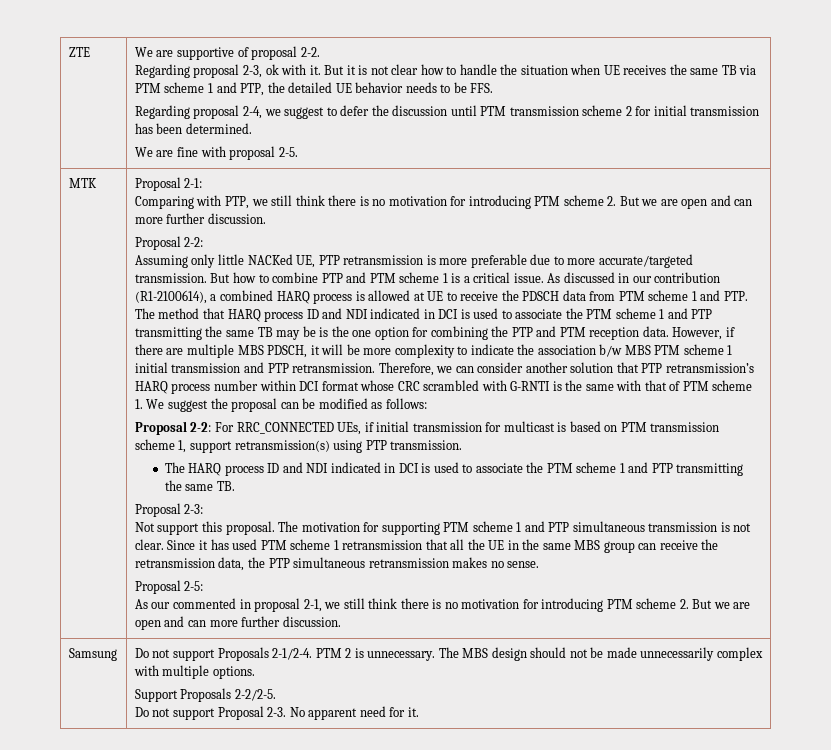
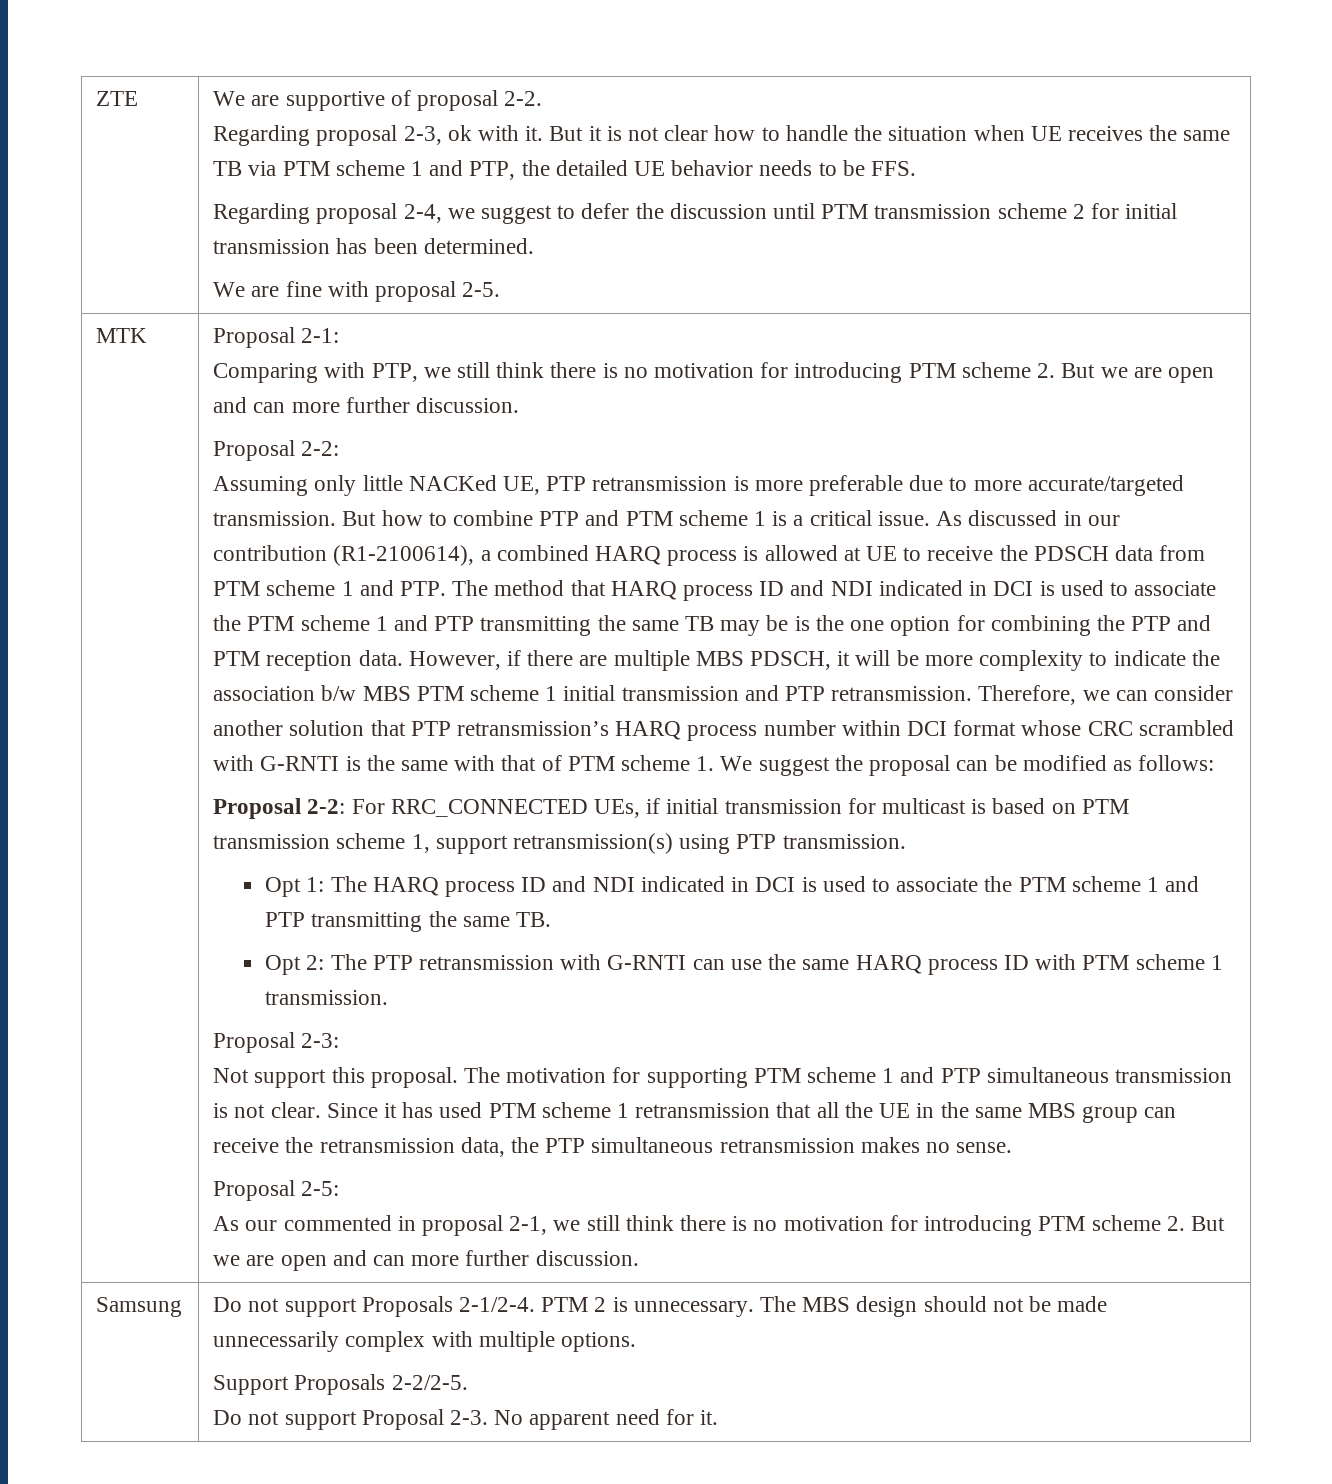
- The HARQ process ID and NDI indicated in DCI is used to associate the PTM scheme 1 and PTP transmitting the same TB.
+ Opt 1: The HARQ process ID and NDI indicated in DCI is used to associate the PTM scheme 1 and PTP transmitting the same TB.
+ Opt 2: The PTP retransmission with G-RNTI can use the same HARQ process ID with PTM scheme 1 transmission.

